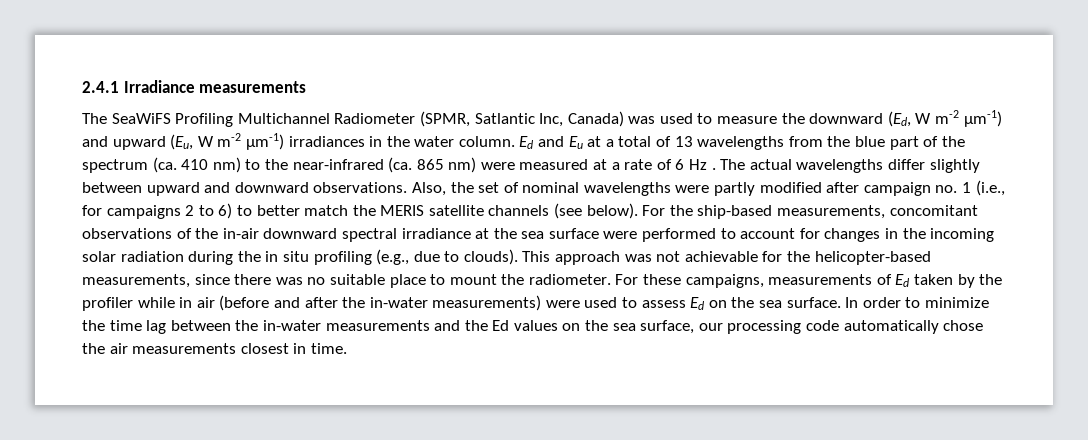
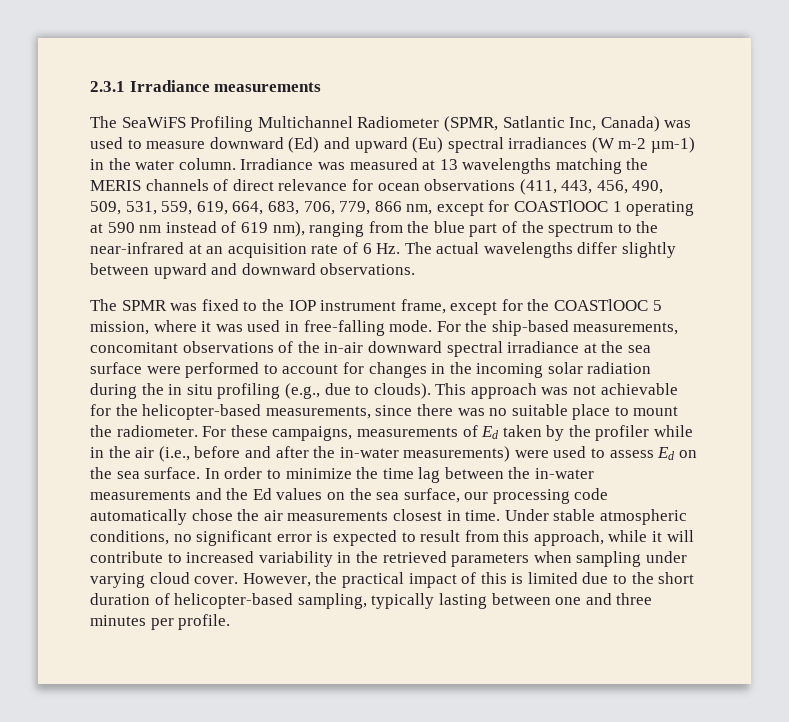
- 2.4.1 Irradiance measurements
+ 2.3.1 Irradiance measurements
- The SeaWiFS Profiling Multichannel Radiometer (SPMR, Satlantic Inc, Canada) was used to measure the downward (Ed, W m-2 μm-1) and upward (Eu, W m-2 μm-1) irradiances in the water column. Ed and Eu at a total of 13 wavelengths from the blue part of the spectrum (ca. 410 nm) to the near-infrared (ca. 865 nm) were measured at a rate of 6 Hz . The actual wavelengths differ slightly between upward and downward observations. Also, the set of nominal wavelengths were partly modified after campaign no. 1 (i.e., for campaigns 2 to 6) to better match the MERIS satellite channels (see below).
+ The SeaWiFS Profiling Multichannel Radiometer (SPMR, Satlantic Inc, Canada) was used to measure downward (Ed) and upward (Eu) spectral irradiances (W m-2 µm-1) in the water column. Irradiance was measured at 13 wavelengths matching the MERIS channels of direct relevance for ocean observations (411, 443, 456, 490, 509, 531, 559, 619, 664, 683, 706, 779, 866 nm, except for COASTlOOC 1 operating at 590 nm instead of 619 nm), ranging from the blue part of the spectrum to the near-infrared at an acquisition rate of 6 Hz. The actual wavelengths differ slightly between upward and downward observations.
+ The SPMR was fixed to the IOP instrument frame, except for the COASTlOOC 5 mission, where it was used in free-falling mode.
- For these campaigns, measurements of Ed taken by the profiler while in air (before and after the in-water measurements) were used to assess Ed on the sea surface.
+ For these campaigns, measurements of Ed taken by the profiler while in the air (i.e., before and after the in-water measurements) were used to assess Ed on the sea surface.
+ Under stable atmospheric conditions, no significant error is expected to result from this approach, while it will contribute to increased variability in the retrieved parameters when sampling under varying cloud cover. However, the practical impact of this is limited due to the short duration of helicopter-based sampling, typically lasting between one and three minutes per profile.

